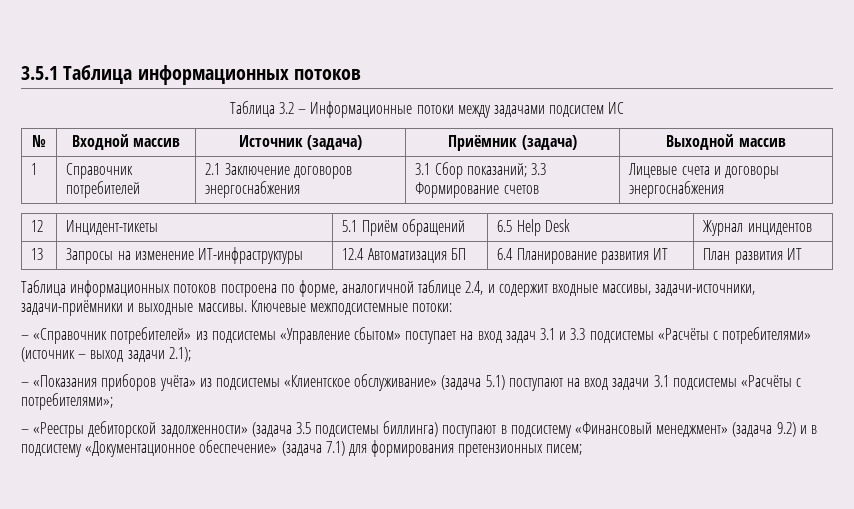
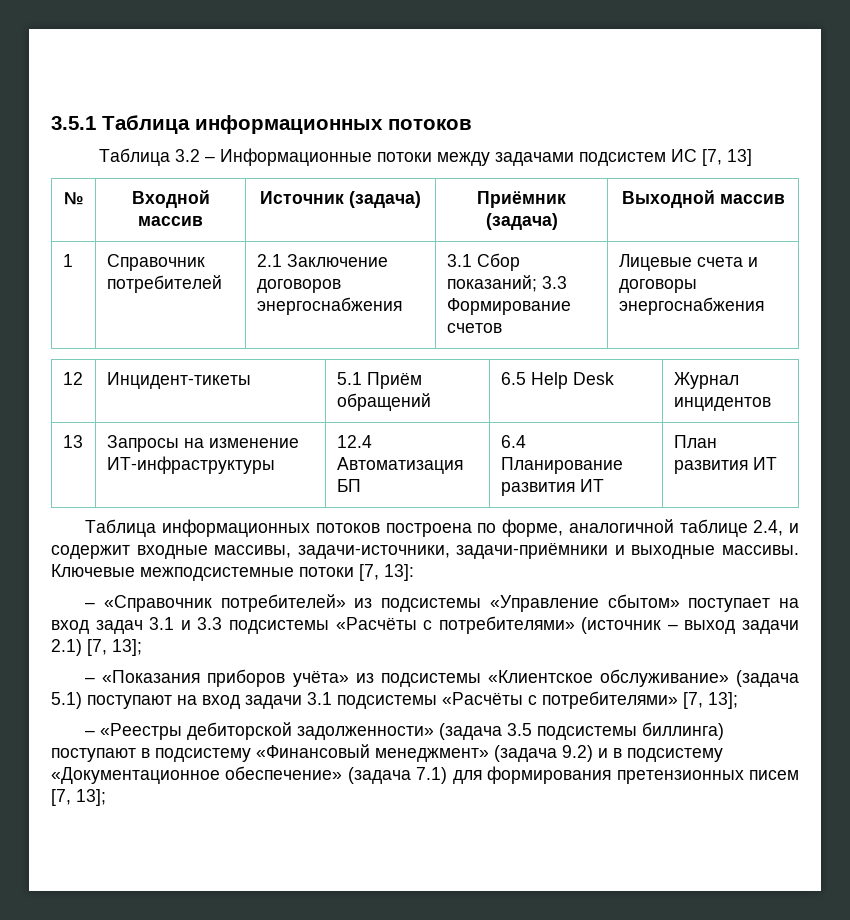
- Таблица 3.2 – Информационные потоки между задачами подсистем ИС
+ Таблица 3.2 – Информационные потоки между задачами подсистем ИС [7, 13]
- Ключевые межподсистемные потоки:
+ Ключевые межподсистемные потоки [7, 13]:
- – «Справочник потребителей» из подсистемы «Управление сбытом» поступает на вход задач 3.1 и 3.3 подсистемы «Расчёты с потребителями» (источник – выход задачи 2.1);
+ – «Справочник потребителей» из подсистемы «Управление сбытом» поступает на вход задач 3.1 и 3.3 подсистемы «Расчёты с потребителями» (источник – выход задачи 2.1) [7, 13];
- – «Показания приборов учёта» из подсистемы «Клиентское обслуживание» (задача 5.1) поступают на вход задачи 3.1 подсистемы «Расчёты с потребителями»;
+ – «Показания приборов учёта» из подсистемы «Клиентское обслуживание» (задача 5.1) поступают на вход задачи 3.1 подсистемы «Расчёты с потребителями» [7, 13];
- – «Реестры дебиторской задолженности» (задача 3.5 подсистемы биллинга) поступают в подсистему «Финансовый менеджмент» (задача 9.2) и в подсистему «Документационное обеспечение» (задача 7.1) для формирования претензионных писем;
+ – «Реестры дебиторской задолженности» (задача 3.5 подсистемы биллинга) поступают в подсистему «Финансовый менеджмент» (задача 9.2) и в подсистему «Документационное обеспечение» (задача 7.1) для формирования претензионных писем [7, 13];

